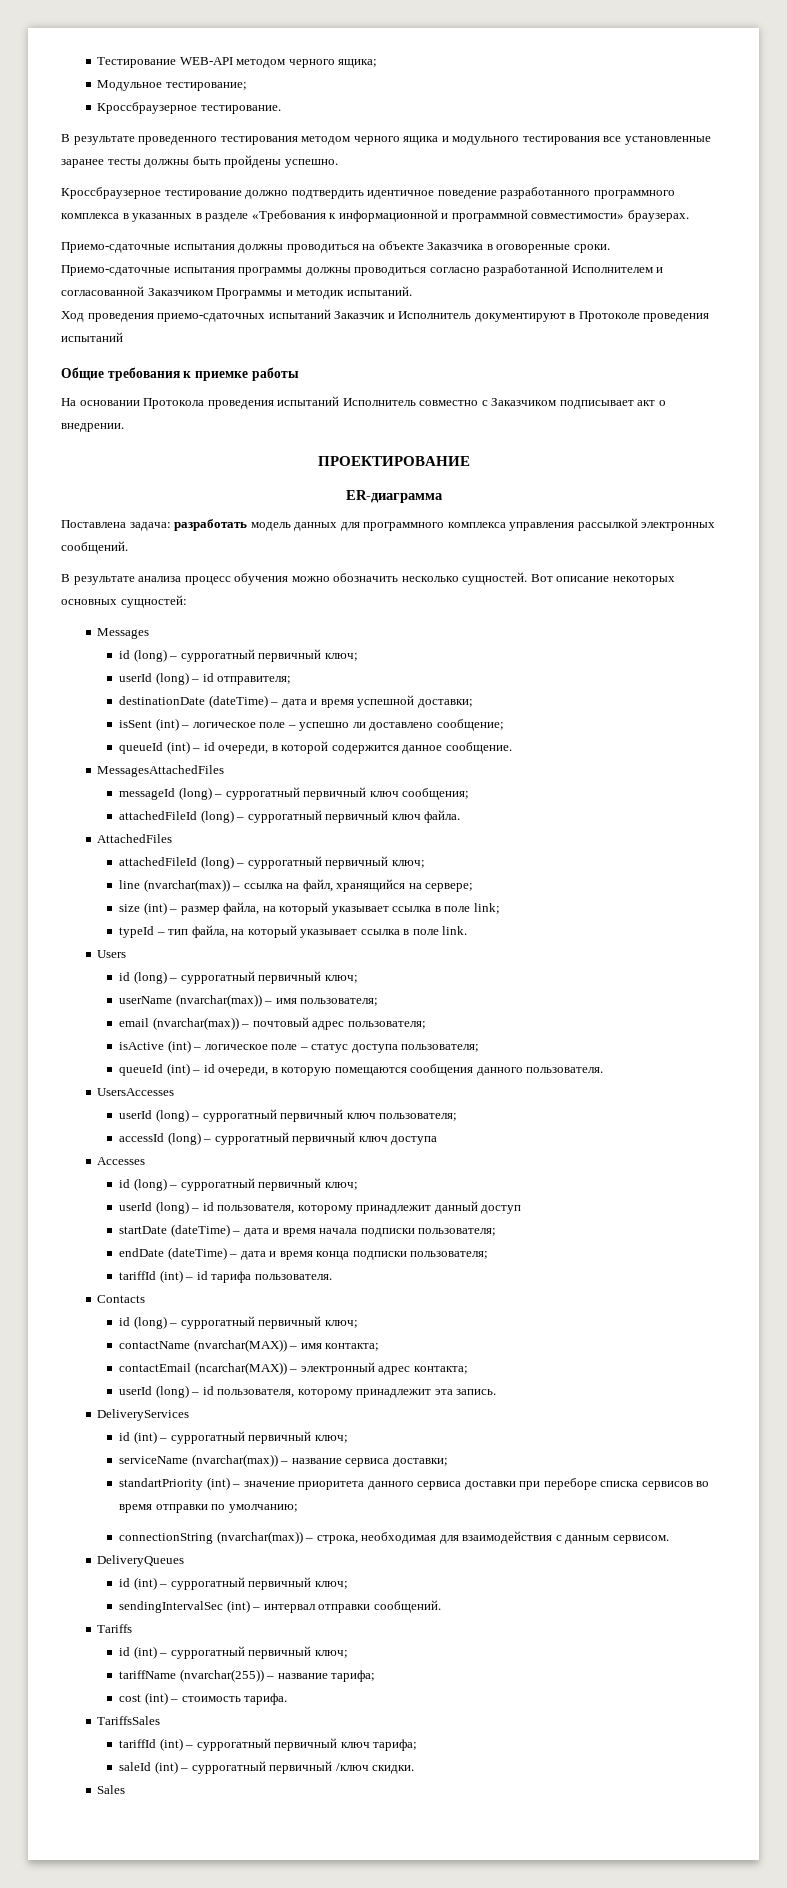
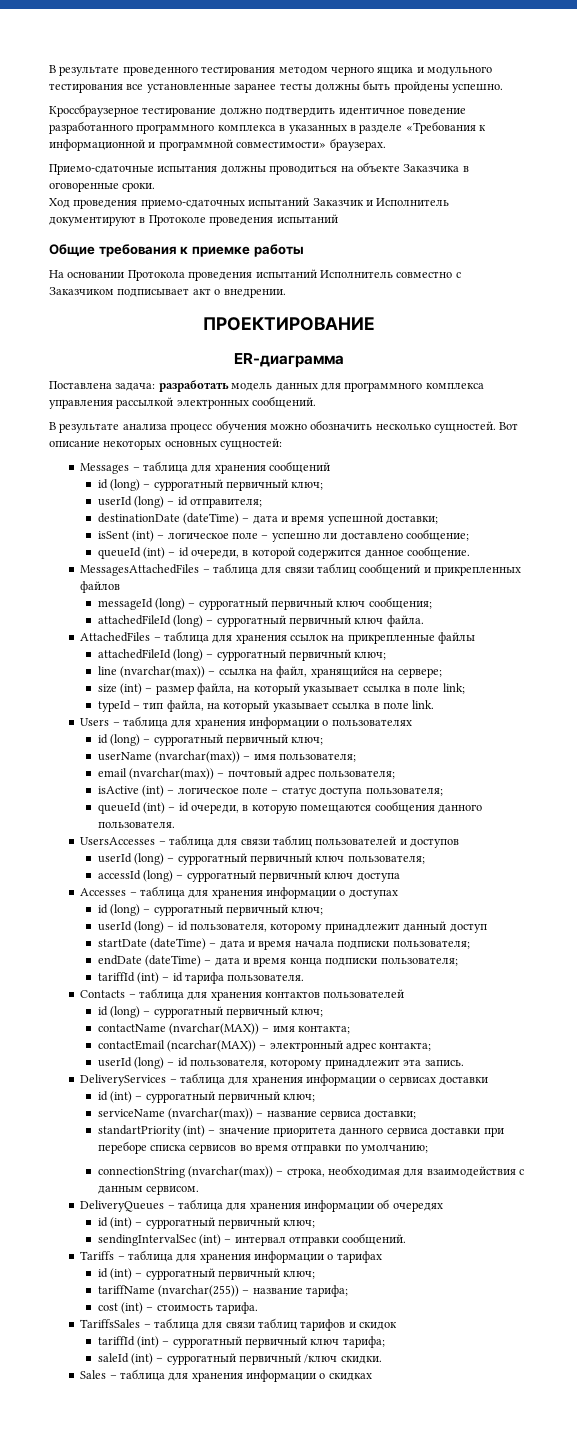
- Тестирование WEB-API методом черного ящика;
- Модульное тестирование;
- Кроссбраузерное тестирование.
- Приемо-сдаточные испытания программы должны проводиться согласно разработанной Исполнителем и согласованной Заказчиком Программы и методик испытаний.
- Messages
+ Messages – таблица для хранения сообщений
- MessagesAttachedFiles
+ MessagesAttachedFiles – таблица для связи таблиц сообщений и прикрепленных файлов
- AttachedFiles
+ AttachedFiles – таблица для хранения ссылок на прикрепленные файлы
- Users
+ Users – таблица для хранения информации о пользователях
- UsersAccesses
+ UsersAccesses – таблица для связи таблиц пользователей и доступов
- Accesses
+ Accesses – таблица для хранения информации о доступах
- Contacts
+ Contacts – таблица для хранения контактов пользователей
- DeliveryServices
+ DeliveryServices – таблица для хранения информации о сервисах доставки
- DeliveryQueues
+ DeliveryQueues – таблица для хранения информации об очередях
- Tariffs
+ Tariffs – таблица для хранения информации о тарифах
- TariffsSales
+ TariffsSales – таблица для связи таблиц тарифов и скидок
- Sales
+ Sales – таблица для хранения информации о скидках

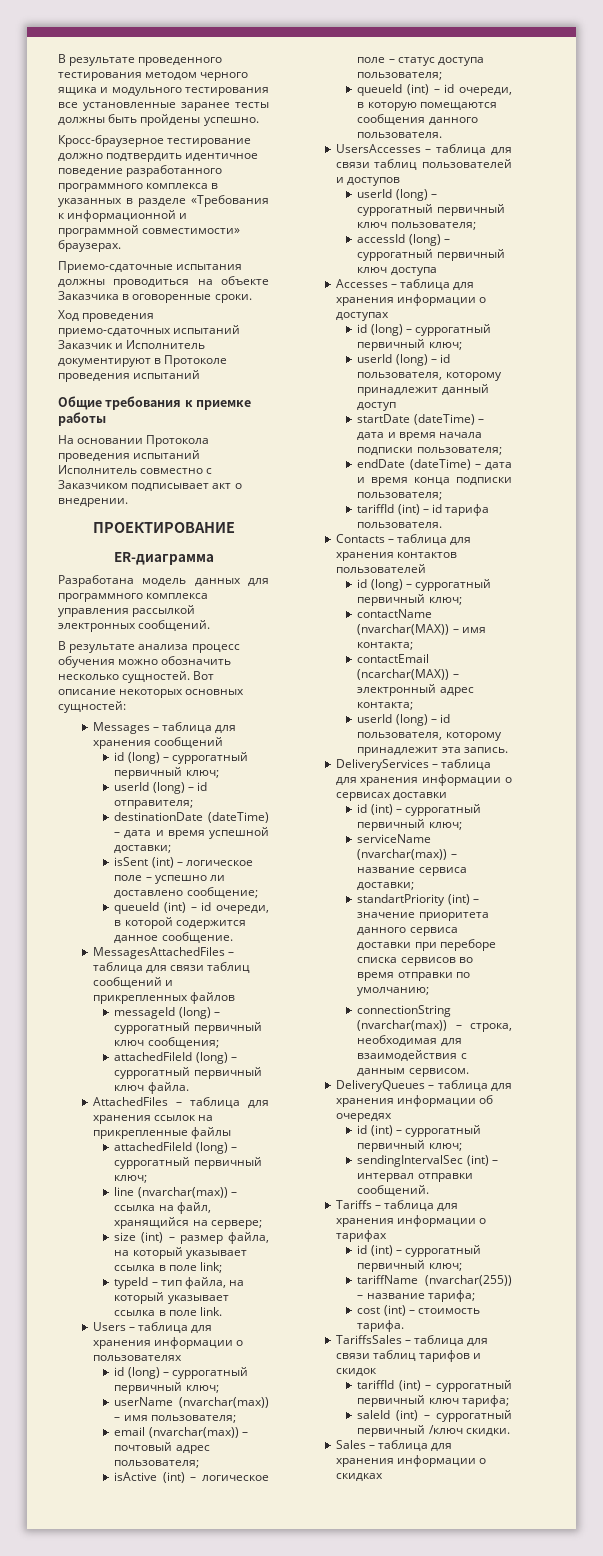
- Кроссбраузерное тестирование должно подтвердить идентичное поведение разработанного программного комплекса в указанных в разделе «Требования к информационной и программной совместимости» браузерах.
+ Кросс-браузерное тестирование должно подтвердить идентичное поведение разработанного программного комплекса в указанных в разделе «Требования к информационной и программной совместимости» браузерах.
- Поставлена задача: разработать модель данных для программного комплекса управления рассылкой электронных сообщений.
+ Разработана модель данных для программного комплекса управления рассылкой электронных сообщений.

